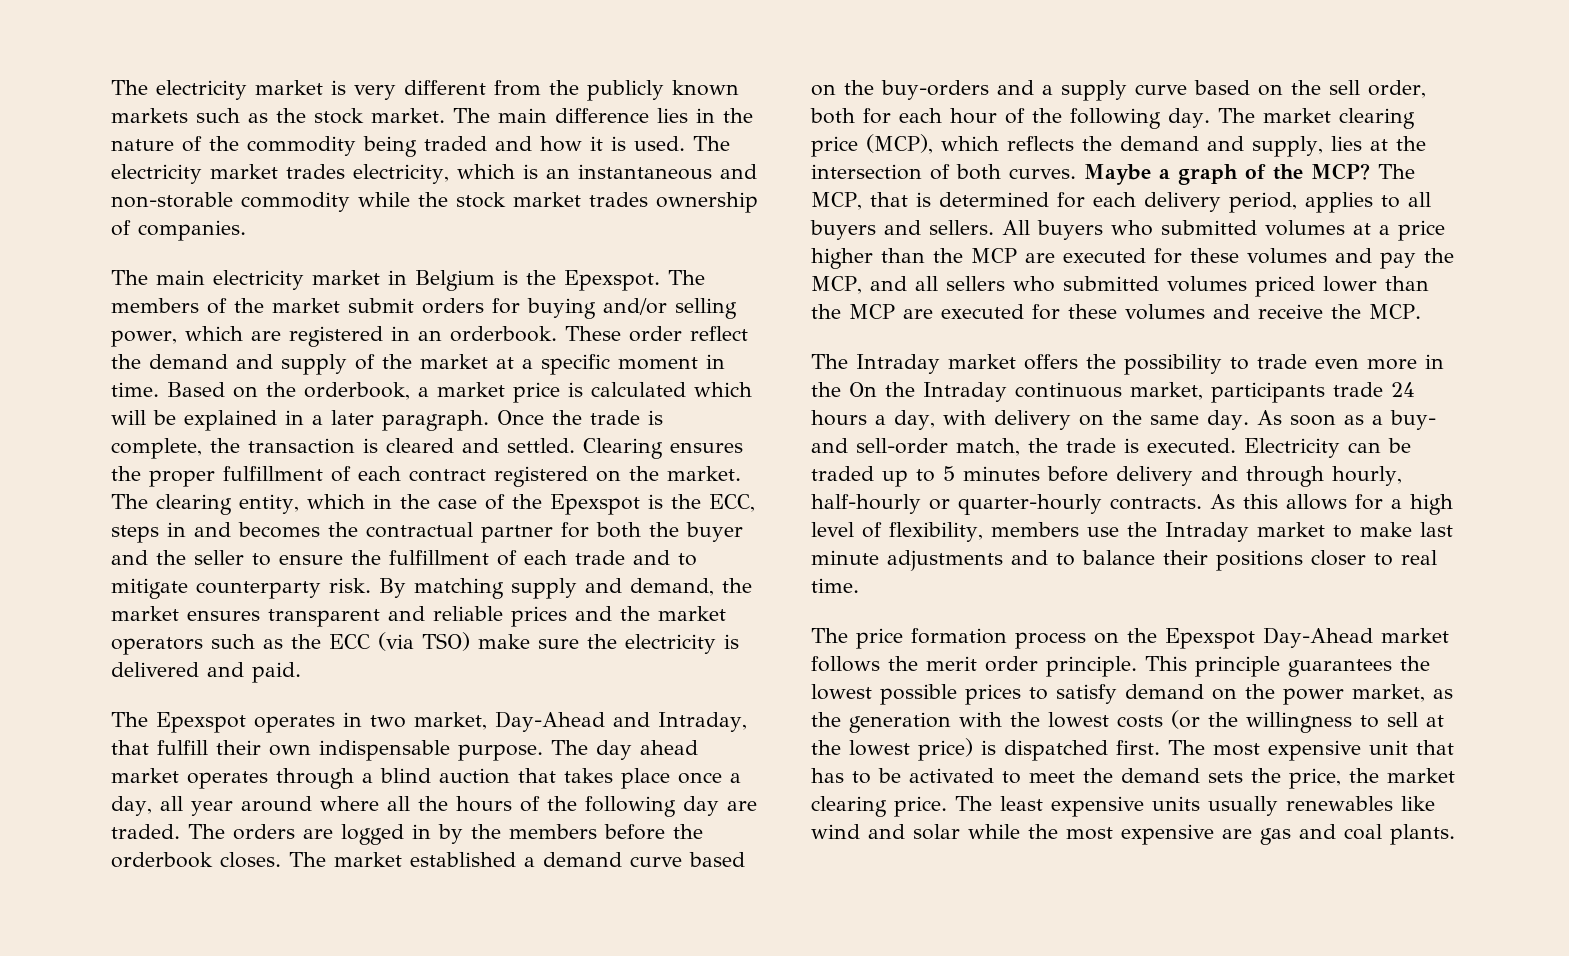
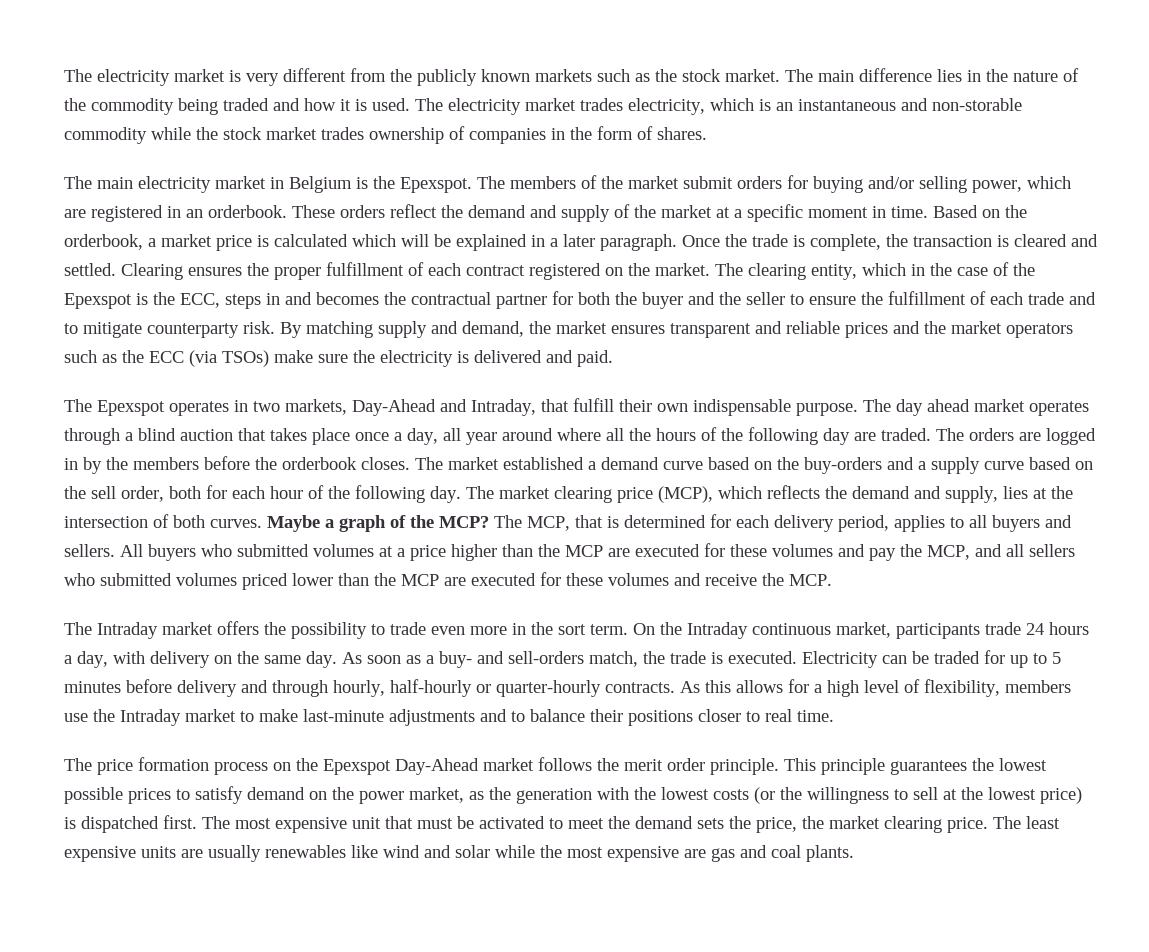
- The electricity market trades electricity, which is an instantaneous and non-storable commodity while the stock market trades ownership of companies.
+ The electricity market trades electricity, which is an instantaneous and non-storable commodity while the stock market trades ownership of companies in the form of shares.
- These order reflect the demand and supply of the market at a specific moment in time.
+ These orders reflect the demand and supply of the market at a specific moment in time.
- By matching supply and demand, the market ensures transparent and reliable prices and the market operators such as the ECC (via TSO) make sure the electricity is delivered and paid.
+ By matching supply and demand, the market ensures transparent and reliable prices and the market operators such as the ECC (via TSOs) make sure the electricity is delivered and paid.
- The Epexspot operates in two market, Day-Ahead and Intraday, that fulfill their own indispensable purpose.
+ The Epexspot operates in two markets, Day-Ahead and Intraday, that fulfill their own indispensable purpose.
- The Intraday market offers the possibility to trade even more in the On the Intraday continuous market, participants trade 24 hours a day, with delivery on the same day.
+ The Intraday market offers the possibility to trade even more in the sort term. On the Intraday continuous market, participants trade 24 hours a day, with delivery on the same day.
- As soon as a buy- and sell-order match, the trade is executed.
+ As soon as a buy- and sell-orders match, the trade is executed.
- Electricity can be traded up to 5 minutes before delivery and through hourly, half-hourly or quarter-hourly contracts.
+ Electricity can be traded for up to 5 minutes before delivery and through hourly, half-hourly or quarter-hourly contracts.
- As this allows for a high level of flexibility, members use the Intraday market to make last minute adjustments and to balance their positions closer to real time.
+ As this allows for a high level of flexibility, members use the Intraday market to make last-minute adjustments and to balance their positions closer to real time.
- The most expensive unit that has to be activated to meet the demand sets the price, the market clearing price.
+ The most expensive unit that must be activated to meet the demand sets the price, the market clearing price.
- The least expensive units usually renewables like wind and solar while the most expensive are gas and coal plants.
+ The least expensive units are usually renewables like wind and solar while the most expensive are gas and coal plants.

